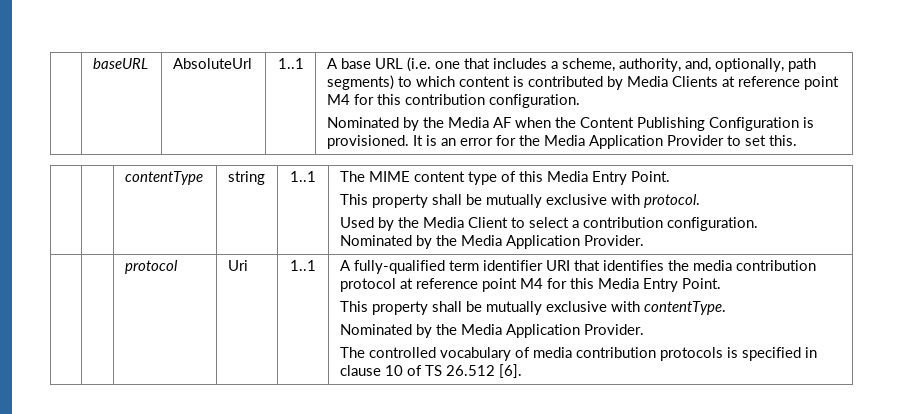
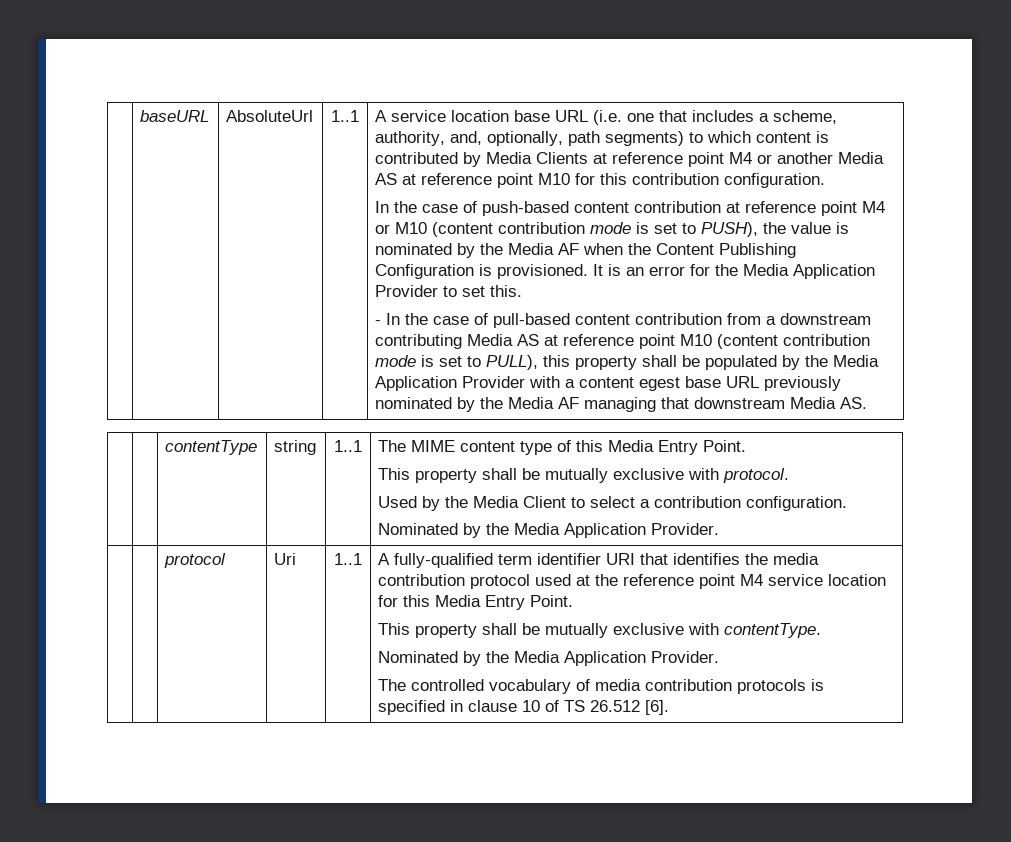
- A base URL (i.e. one that includes a scheme, authority, and, optionally, path segments) to which content is contributed by Media Clients at reference point M4 for this contribution configuration.
- Nominated by the Media AF when the Content Publishing Configuration is provisioned.
+ A service location base URL (i.e. one that includes a scheme, authority, and, optionally, path segments) to which content is contributed by Media Clients at reference point M4 or another Media AS at reference point M10 for this contribution configuration.
+ In the case of push-based content contribution at reference point M4 or M10 (content contribution mode is set to PUSH), the value is nominated by the Media AF when the Content Publishing Configuration is provisioned.
+ - In the case of pull-based content contribution from a downstream contributing Media AS at reference point M10 (content contribution mode is set to PULL), this property shall be populated by the Media Application Provider with a content egest base URL previously nominated by the Media AF managing that downstream Media AS.
- A fully-qualified term identifier URI that identifies the media contribution protocol at reference point M4 for this Media Entry Point.
+ A fully-qualified term identifier URI that identifies the media contribution protocol used at the reference point M4 service location for this Media Entry Point.

